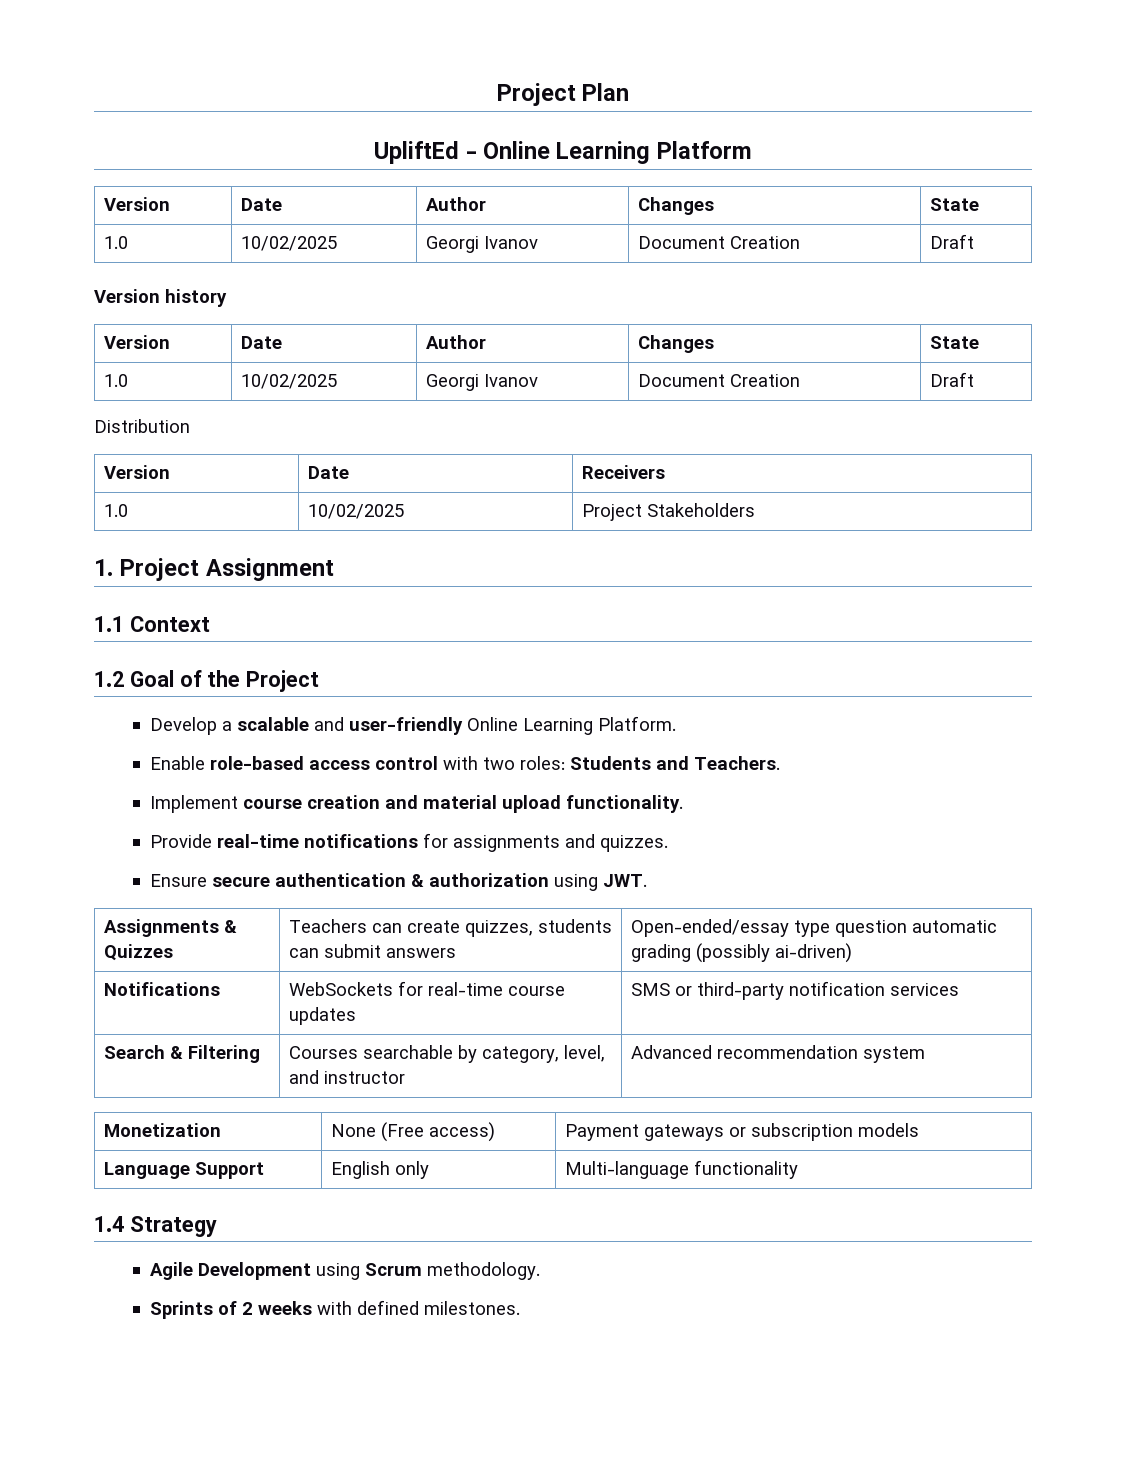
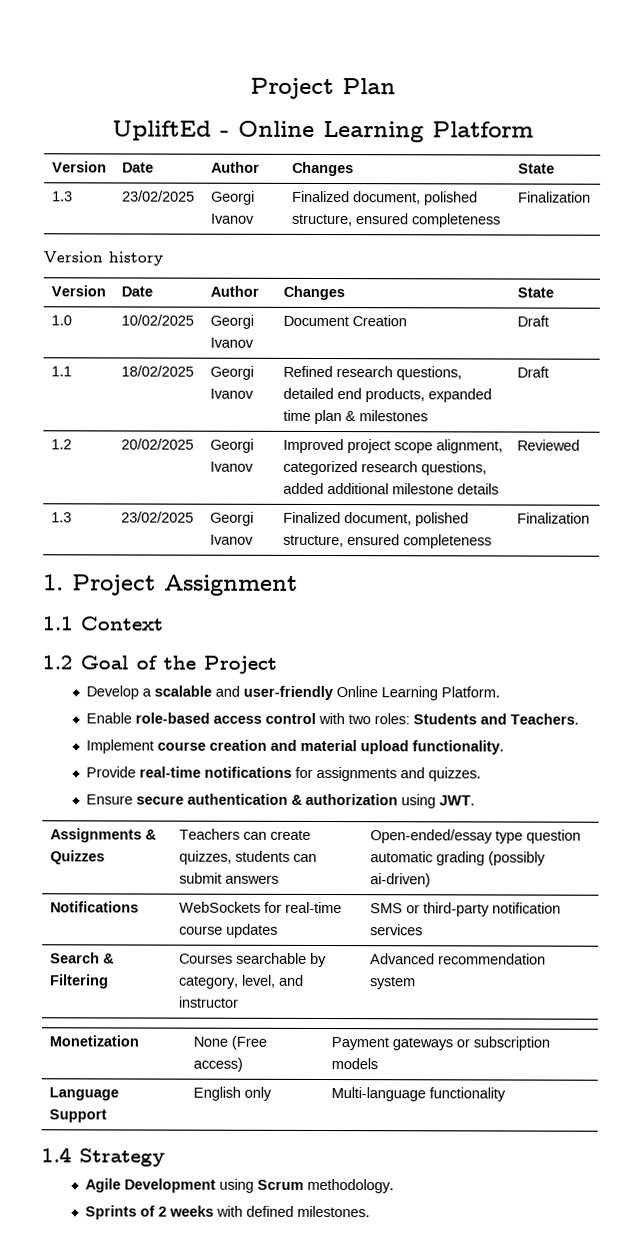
  UpliftEd - Online Learning Platform
  Version | Date | Author | Changes | State
- 1.0 | 10/02/2025 | Georgi Ivanov | Document Creation | Draft
+ 1.3 | 23/02/2025 | Georgi Ivanov | Finalized document, polished structure, ensured completeness | Finalization
- Distribution
- Version | Date | Receivers
- 1.0 | 10/02/2025 | Project Stakeholders
+ 1.1 | 18/02/2025 | Georgi Ivanov | Refined research questions, detailed end products, expanded time plan & milestones | Draft
+ 1.2 | 20/02/2025 | Georgi Ivanov | Improved project scope alignment, categorized research questions, added additional milestone details | Reviewed
+ 1.3 | 23/02/2025 | Georgi Ivanov | Finalized document, polished structure, ensured completeness | Finalization

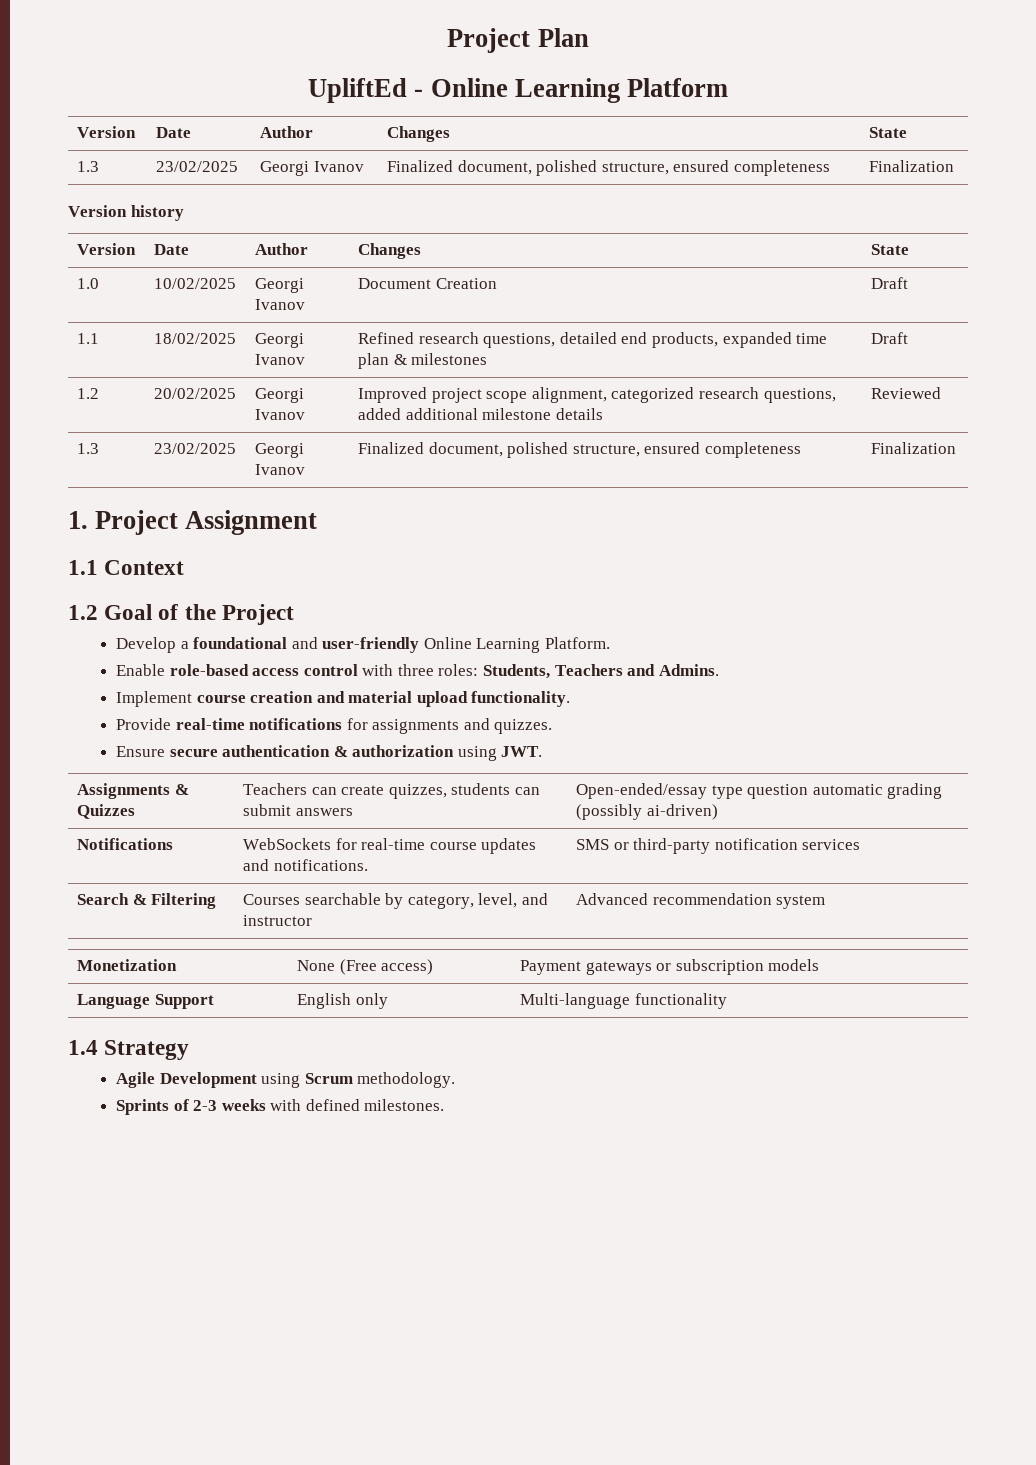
- Develop a scalable and user-friendly Online Learning Platform.
+ Develop a foundational and user-friendly Online Learning Platform.
- Enable role-based access control with two roles: Students and Teachers.
+ Enable role-based access control with three roles: Students, Teachers and Admins.
- Notifications | WebSockets for real-time course updates | SMS or third-party notification services
+ Notifications | WebSockets for real-time course updates and notifications. | SMS or third-party notification services
- Sprints of 2 weeks with defined milestones.
+ Sprints of 2-3 weeks with defined milestones.

